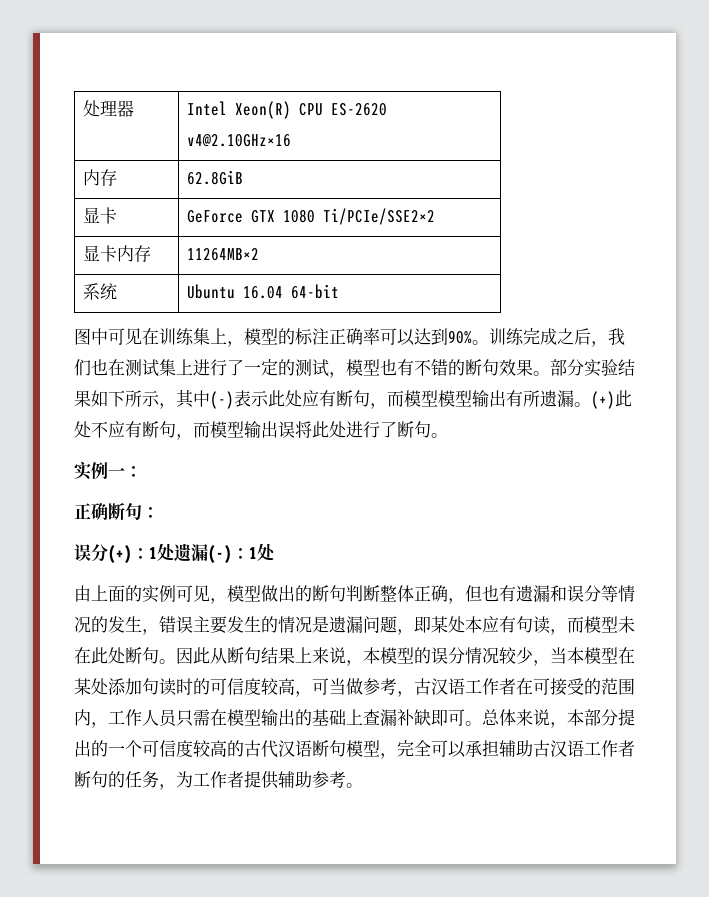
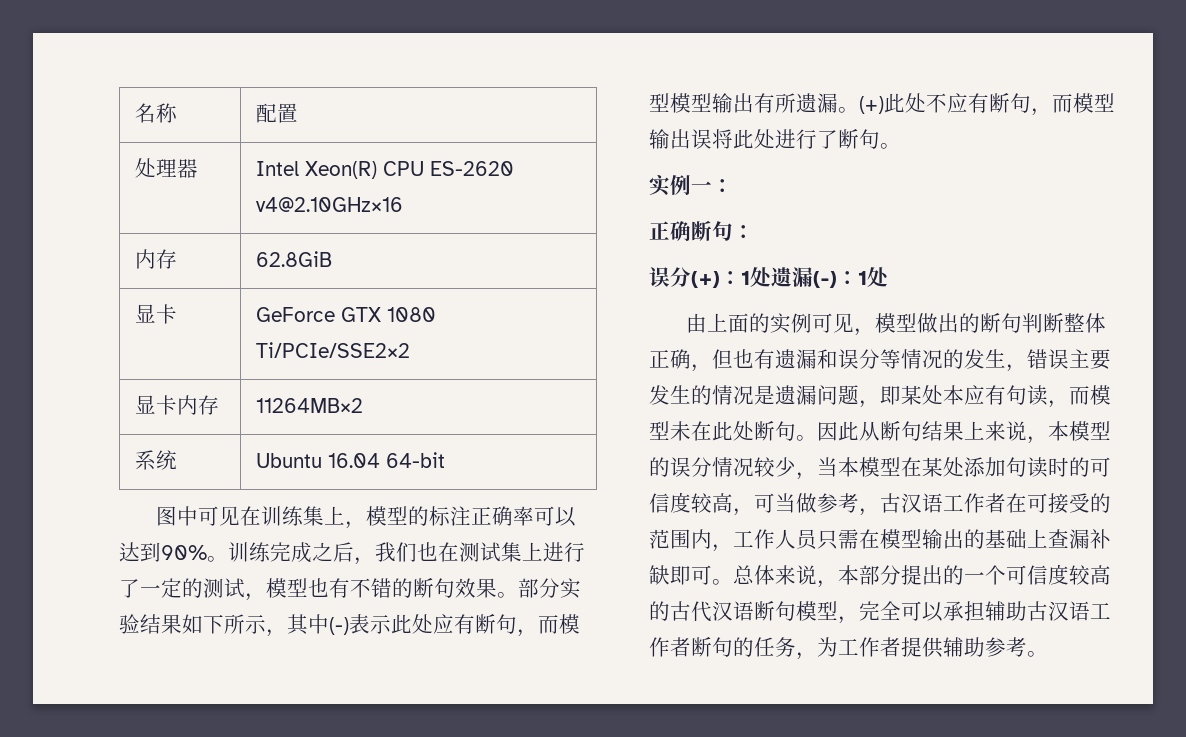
+ 名称 | 配置

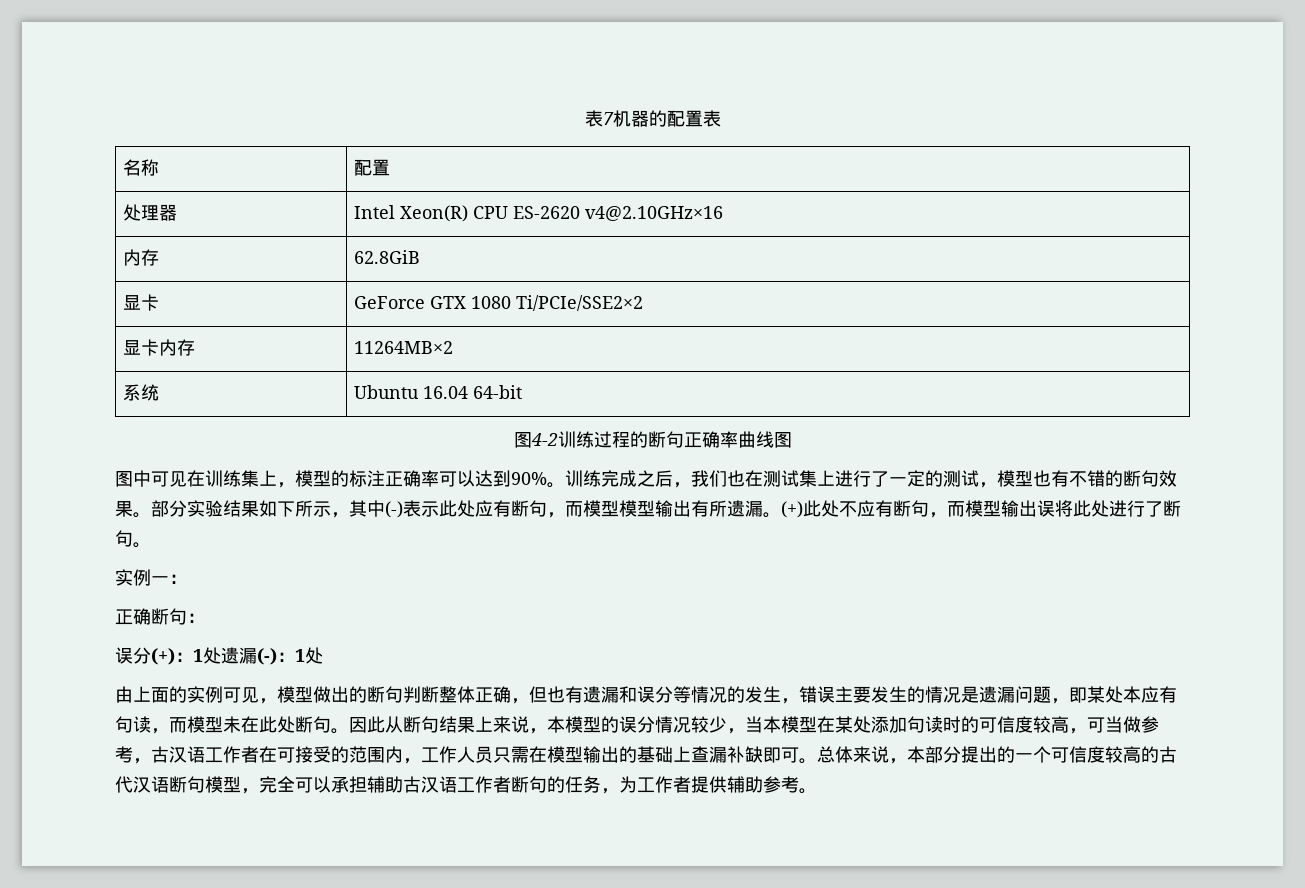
+ 表7机器的配置表
+ 图4-2训练过程的断句正确率曲线图

